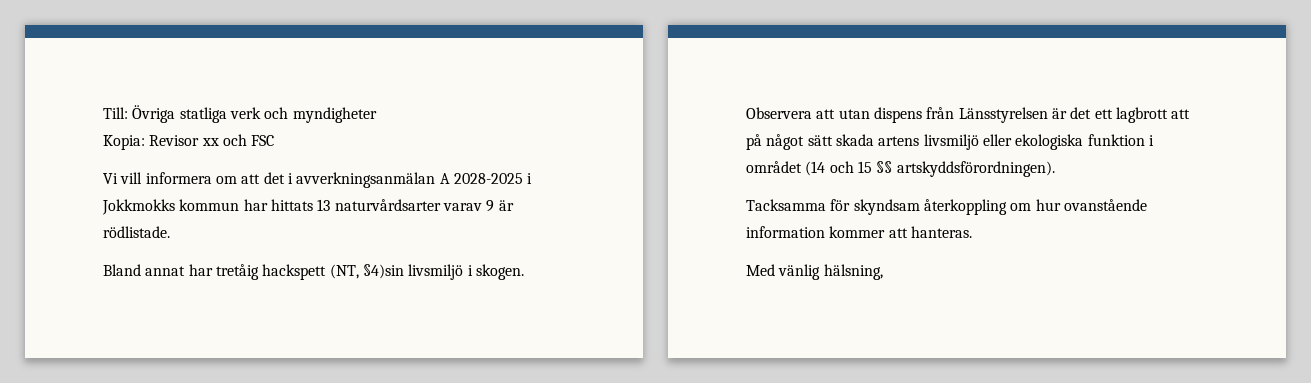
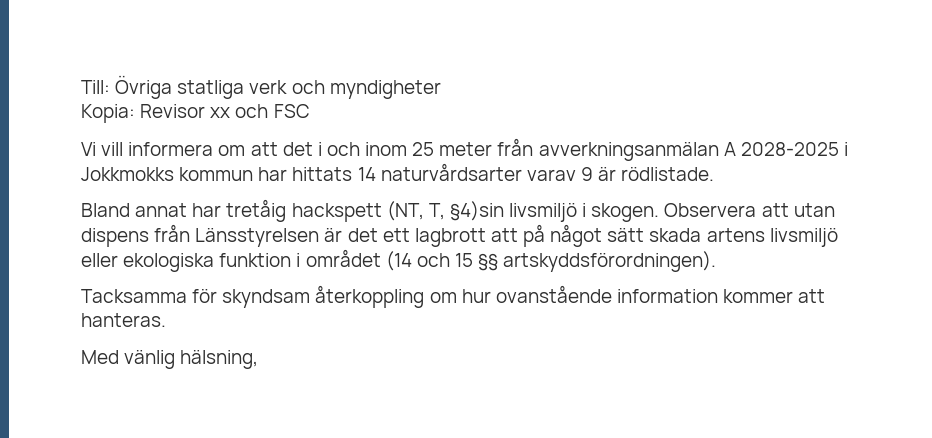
- Vi vill informera om att det i avverkningsanmälan A 2028-2025 i Jokkmokks kommun har hittats 13 naturvårdsarter varav 9 är rödlistade.
+ Vi vill informera om att det i och inom 25 meter från avverkningsanmälan A 2028-2025 i Jokkmokks kommun har hittats 14 naturvårdsarter varav 9 är rödlistade.
- Bland annat har tretåig hackspett (NT, §4)sin livsmiljö i skogen.
+ Bland annat har tretåig hackspett (NT, T, §4)sin livsmiljö i skogen.

